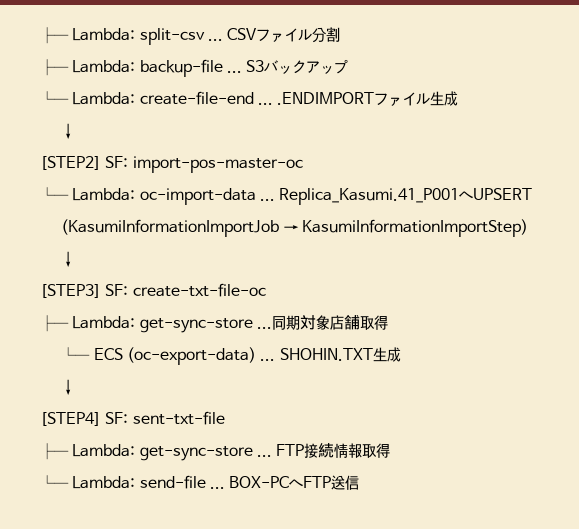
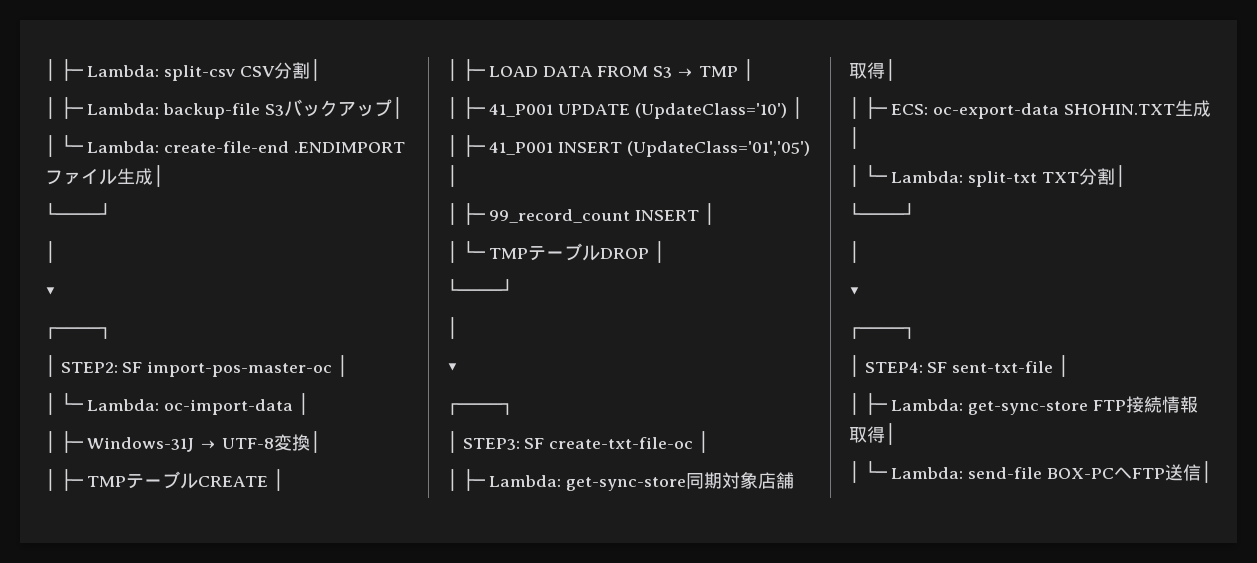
- ├─ Lambda: split-csv ... CSVファイル分割
- ├─ Lambda: backup-file ... S3バックアップ
- └─ Lambda: create-file-end ... .ENDIMPORTファイル生成
- ↓
- [STEP2] SF: import-pos-master-oc
- └─ Lambda: oc-import-data ... Replica_Kasumi.41_P001へUPSERT
- (KasumiInformationImportJob → KasumiInformationImportStep)
- ↓
- [STEP3] SF: create-txt-file-oc
- ├─ Lambda: get-sync-store ...同期対象店舗取得
- └─ ECS (oc-export-data) ... SHOHIN.TXT生成
- ↓
- [STEP4] SF: sent-txt-file
- ├─ Lambda: get-sync-store ... FTP接続情報取得
- └─ Lambda: send-file ... BOX-PCへFTP送信
+ │ ├─ Lambda: split-csv CSV分割│
+ │ ├─ Lambda: backup-file S3バックアップ│
+ │ └─ Lambda: create-file-end .ENDIMPORTファイル生成│
+ └────┘
+ │
+ ▼
+ ┌────┐
+ │ STEP2: SF import-pos-master-oc │
+ │ └─ Lambda: oc-import-data │
+ │ ├─ Windows-31J → UTF-8変換│
+ │ ├─ TMPテーブルCREATE │
+ │ ├─ LOAD DATA FROM S3 → TMP │
+ │ ├─ 41_P001 UPDATE (UpdateClass='10') │
+ │ ├─ 41_P001 INSERT (UpdateClass='01','05') │
+ │ ├─ 99_record_count INSERT │
+ │ └─ TMPテーブルDROP │
+ └────┘
+ │
+ ▼
+ ┌────┐
+ │ STEP3: SF create-txt-file-oc │
+ │ ├─ Lambda: get-sync-store同期対象店舗取得│
+ │ ├─ ECS: oc-export-data SHOHIN.TXT生成│
+ │ └─ Lambda: split-txt TXT分割│
+ └────┘
+ │
+ ▼
+ ┌────┐
+ │ STEP4: SF sent-txt-file │
+ │ ├─ Lambda: get-sync-store FTP接続情報取得│
+ │ └─ Lambda: send-file BOX-PCへFTP送信│

